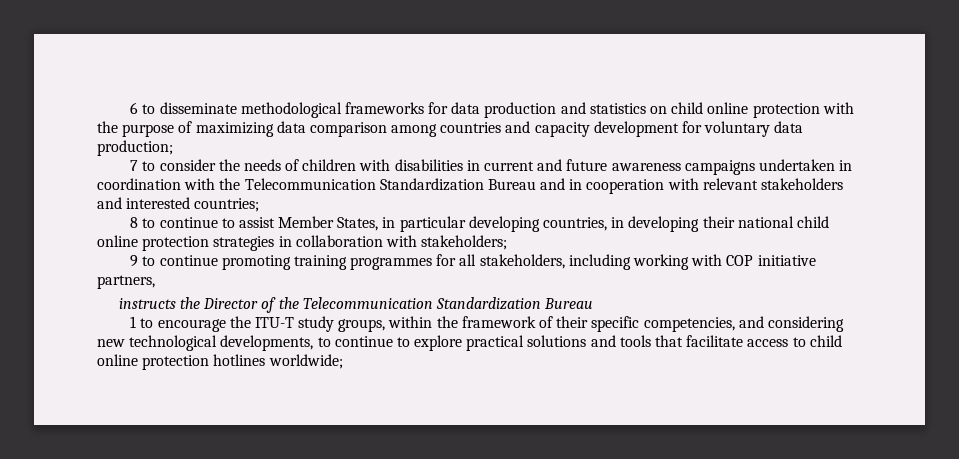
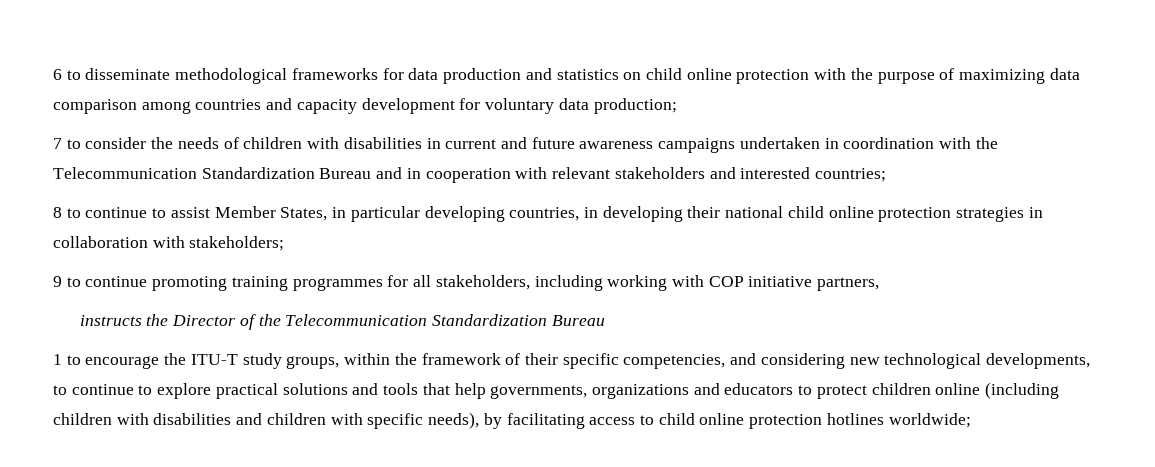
- 1 to encourage the ITU-T study groups, within the framework of their specific competencies, and considering new technological developments, to continue to explore practical solutions and tools that facilitate access to child online protection hotlines worldwide;
+ 1 to encourage the ITU-T study groups, within the framework of their specific competencies, and considering new technological developments, to continue to explore practical solutions and tools that help governments, organizations and educators to protect children online (including children with disabilities and children with specific needs), by facilitating access to child online protection hotlines worldwide;

